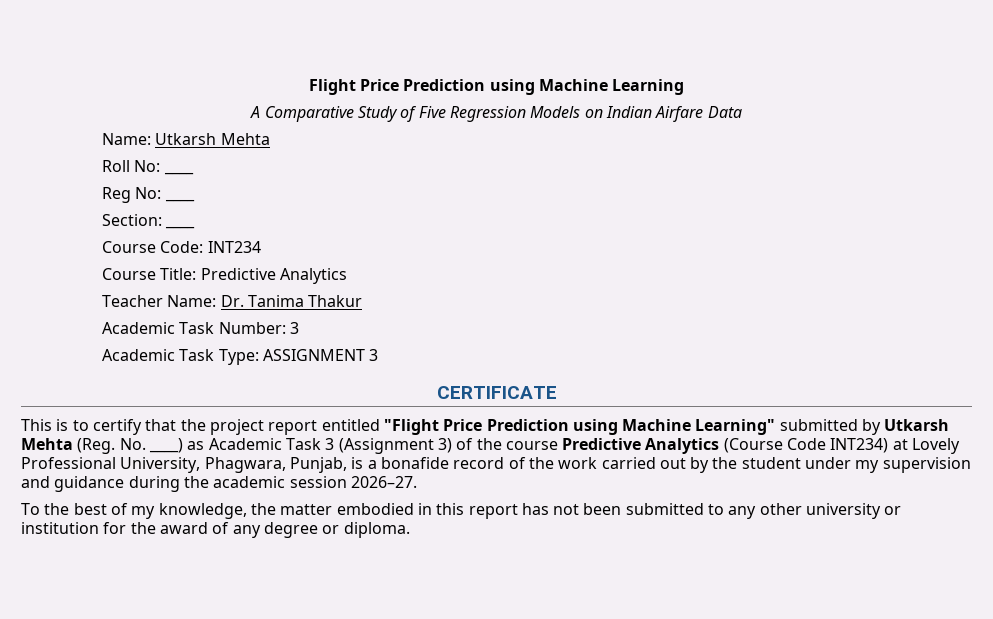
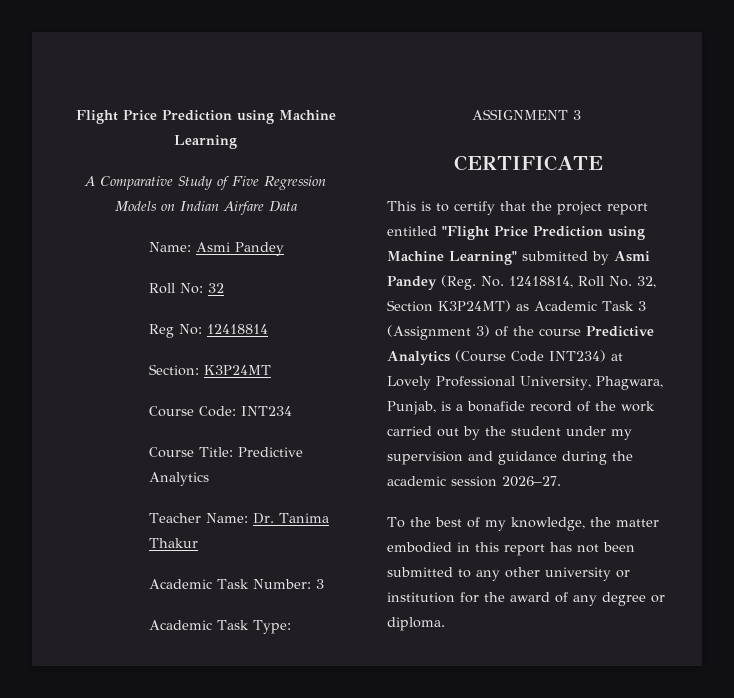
- Name: Utkarsh Mehta
+ Name: Asmi Pandey
- Roll No: ____
+ Roll No: 32
- Reg No: ____
+ Reg No: 12418814
- Section: ____
+ Section: K3P24MT
- This is to certify that the project report entitled "Flight Price Prediction using Machine Learning" submitted by Utkarsh Mehta (Reg. No. ____) as Academic Task 3 (Assignment 3) of the course Predictive Analytics (Course Code INT234) at Lovely Professional University, Phagwara, Punjab, is a bonafide record of the work carried out by the student under my supervision and guidance during the academic session 2026–27.
+ This is to certify that the project report entitled "Flight Price Prediction using Machine Learning" submitted by Asmi Pandey (Reg. No. 12418814, Roll No. 32, Section K3P24MT) as Academic Task 3 (Assignment 3) of the course Predictive Analytics (Course Code INT234) at Lovely Professional University, Phagwara, Punjab, is a bonafide record of the work carried out by the student under my supervision and guidance during the academic session 2026–27.

